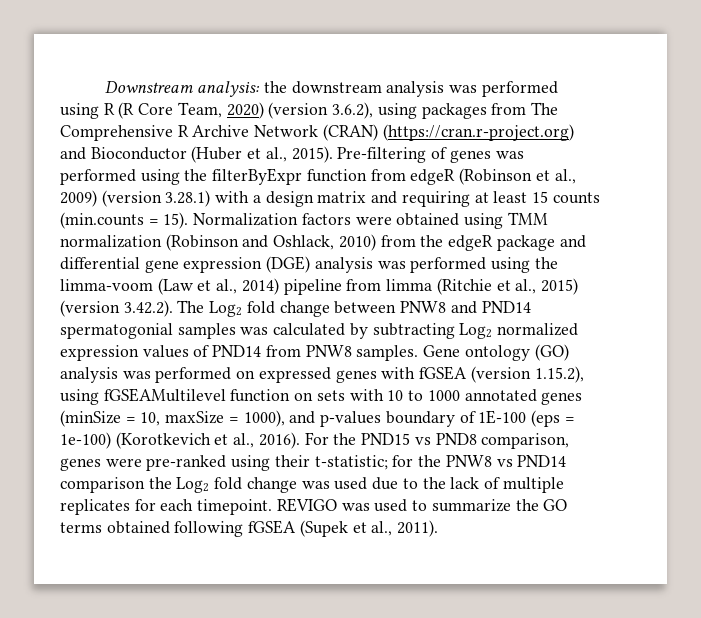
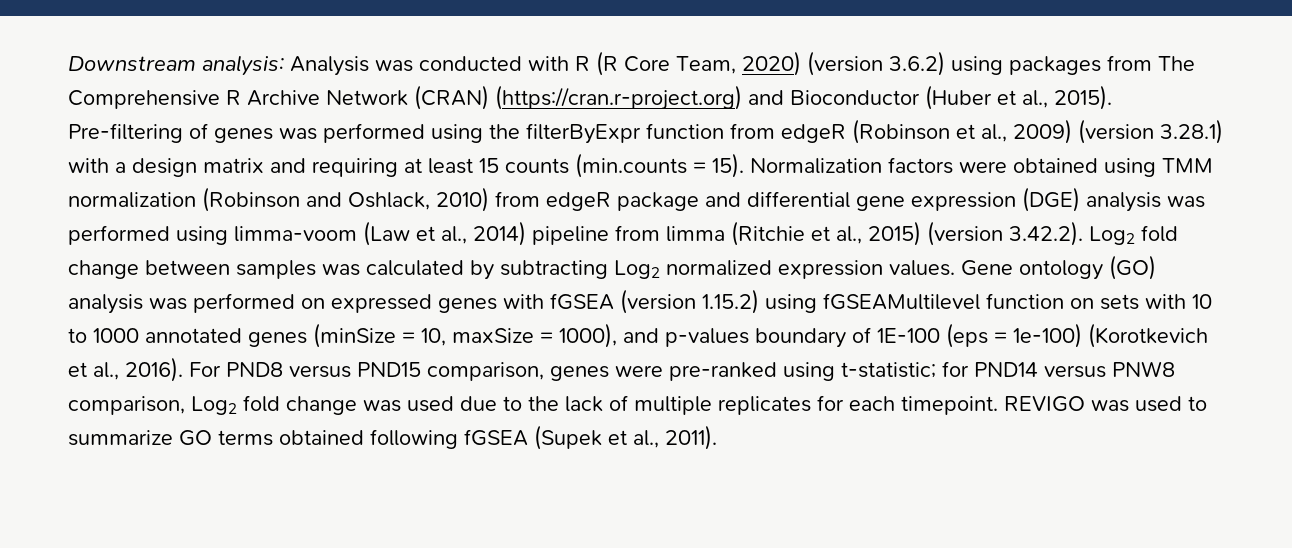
- Downstream analysis: the downstream analysis was performed using R (R Core Team, 2020) (version 3.6.2), using packages from The Comprehensive R Archive Network (CRAN) (https://cran.r-project.org) and Bioconductor (Huber et al., 2015).
+ Downstream analysis: Analysis was conducted with R (R Core Team, 2020) (version 3.6.2) using packages from The Comprehensive R Archive Network (CRAN) (https://cran.r-project.org) and Bioconductor (Huber et al., 2015).
- Normalization factors were obtained using TMM normalization (Robinson and Oshlack, 2010) from the edgeR package and differential gene expression (DGE) analysis was performed using the limma-voom (Law et al., 2014) pipeline from limma (Ritchie et al., 2015) (version 3.42.2). The Log2 fold change between PNW8 and PND14 spermatogonial samples was calculated by subtracting Log2 normalized expression values of PND14 from PNW8 samples.
+ Normalization factors were obtained using TMM normalization (Robinson and Oshlack, 2010) from edgeR package and differential gene expression (DGE) analysis was performed using limma-voom (Law et al., 2014) pipeline from limma (Ritchie et al., 2015) (version 3.42.2). Log2 fold change between samples was calculated by subtracting Log2 normalized expression values.
- Gene ontology (GO) analysis was performed on expressed genes with fGSEA (version 1.15.2), using fGSEAMultilevel function on sets with 10 to 1000 annotated genes (minSize = 10, maxSize = 1000), and p-values boundary of 1E-100 (eps = 1e-100) (Korotkevich et al., 2016).
+ Gene ontology (GO) analysis was performed on expressed genes with fGSEA (version 1.15.2) using fGSEAMultilevel function on sets with 10 to 1000 annotated genes (minSize = 10, maxSize = 1000), and p-values boundary of 1E-100 (eps = 1e-100) (Korotkevich et al., 2016).
- For the PND15 vs PND8 comparison, genes were pre-ranked using their t-statistic; for the PNW8 vs PND14 comparison the Log2 fold change was used due to the lack of multiple replicates for each timepoint.
+ For PND8 versus PND15 comparison, genes were pre-ranked using t-statistic; for PND14 versus PNW8 comparison, Log2 fold change was used due to the lack of multiple replicates for each timepoint.
- REVIGO was used to summarize the GO terms obtained following fGSEA (Supek et al., 2011).
+ REVIGO was used to summarize GO terms obtained following fGSEA (Supek et al., 2011).

